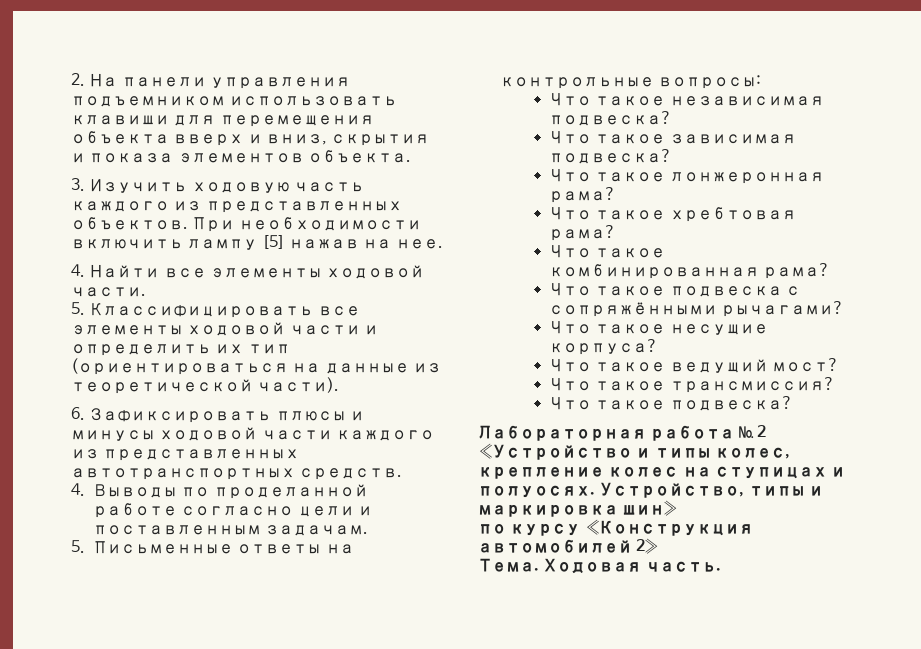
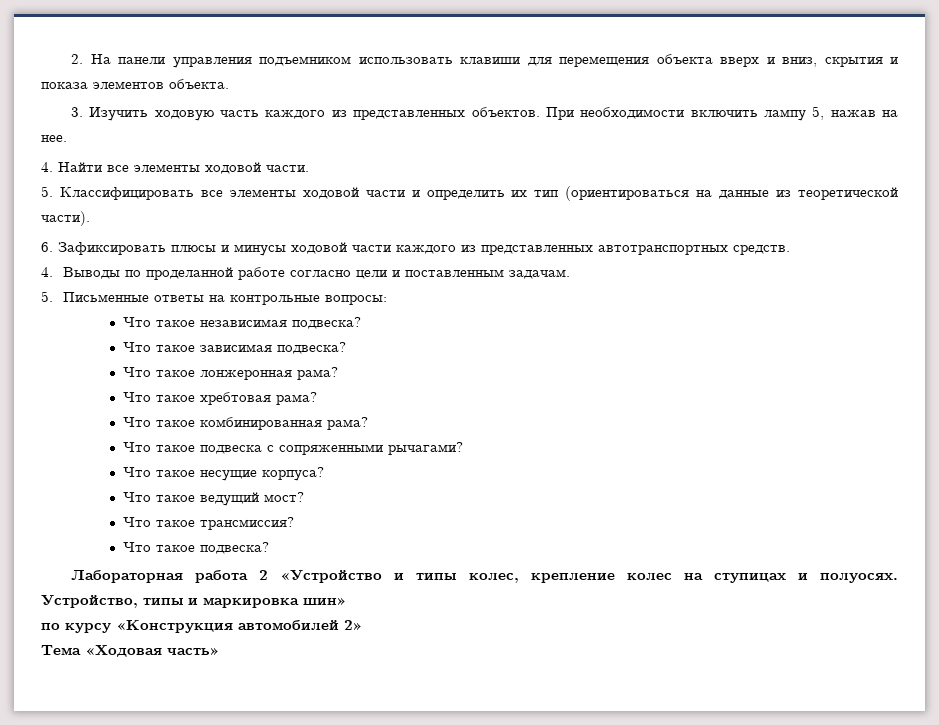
- При необходимости включить лампу [5] нажав на нее.
+ При необходимости включить лампу 5, нажав на нее.
- Что такое подвеска с сопряжёнными рычагами?
+ Что такое подвеска с сопряженными рычагами?
- Лабораторная работа № 2 «Устройство и типы колес, крепление колес на ступицах и полуосях.
+ Лабораторная работа 2 «Устройство и типы колес, крепление колес на ступицах и полуосях.
- Тема. Ходовая часть.
+ Тема «Ходовая часть»

